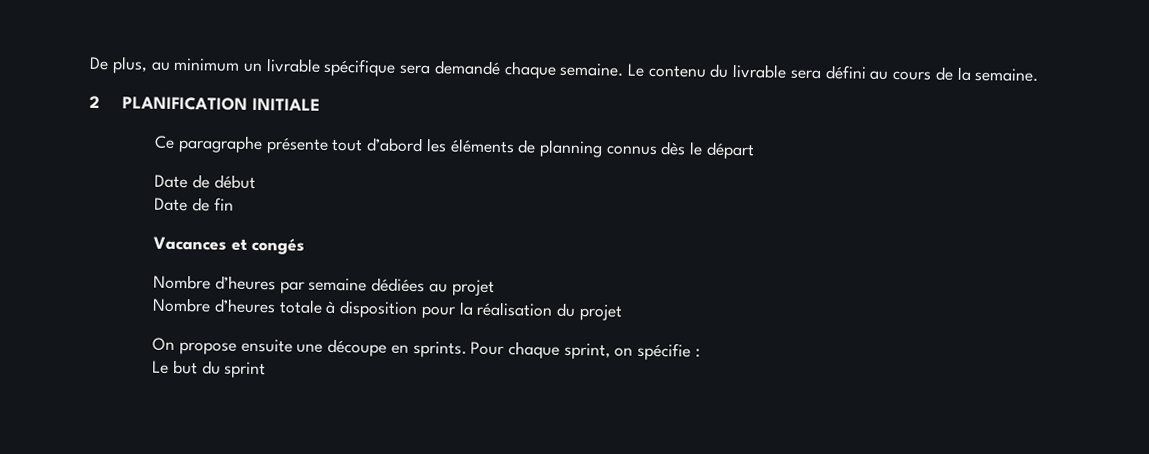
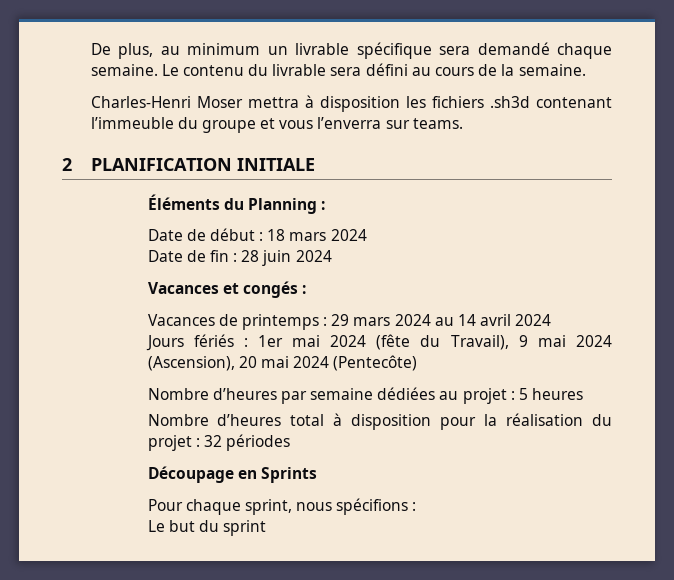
+ Charles-Henri Moser mettra à disposition les fichiers .sh3d contenant l’immeuble du groupe et vous l’enverra sur teams.
  2 PLANIFICATION INITIALE
- Ce paragraphe présente tout d’abord les éléments de planning connus dès le départ
+ Éléments du Planning :
- Date de début
+ Date de début : 18 mars 2024
- Date de fin
+ Date de fin : 28 juin 2024
- Vacances et congés
+ Vacances et congés :
+ Vacances de printemps : 29 mars 2024 au 14 avril 2024
+ Jours fériés : 1er mai 2024 (fête du Travail), 9 mai 2024 (Ascension), 20 mai 2024 (Pentecôte)
- Nombre d’heures par semaine dédiées au projet
- Nombre d’heures totale à disposition pour la réalisation du projet
- On propose ensuite une découpe en sprints. Pour chaque sprint, on spécifie :
+ Nombre d’heures par semaine dédiées au projet : 5 heures
+ Nombre d’heures total à disposition pour la réalisation du projet : 32 périodes
+ Découpage en Sprints
+ Pour chaque sprint, nous spécifions :

